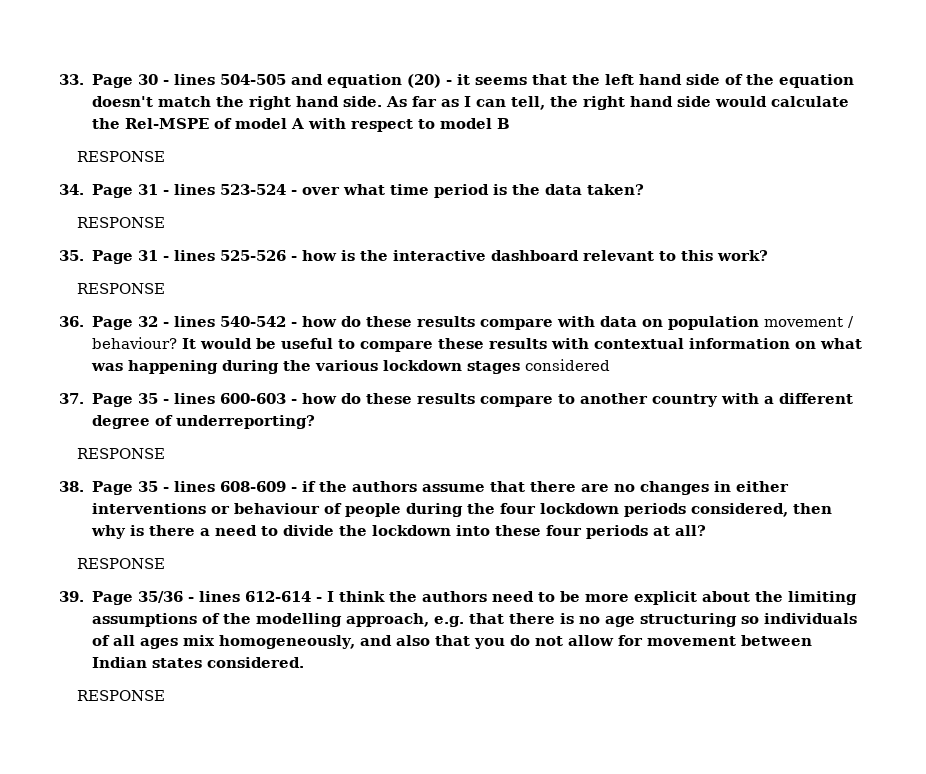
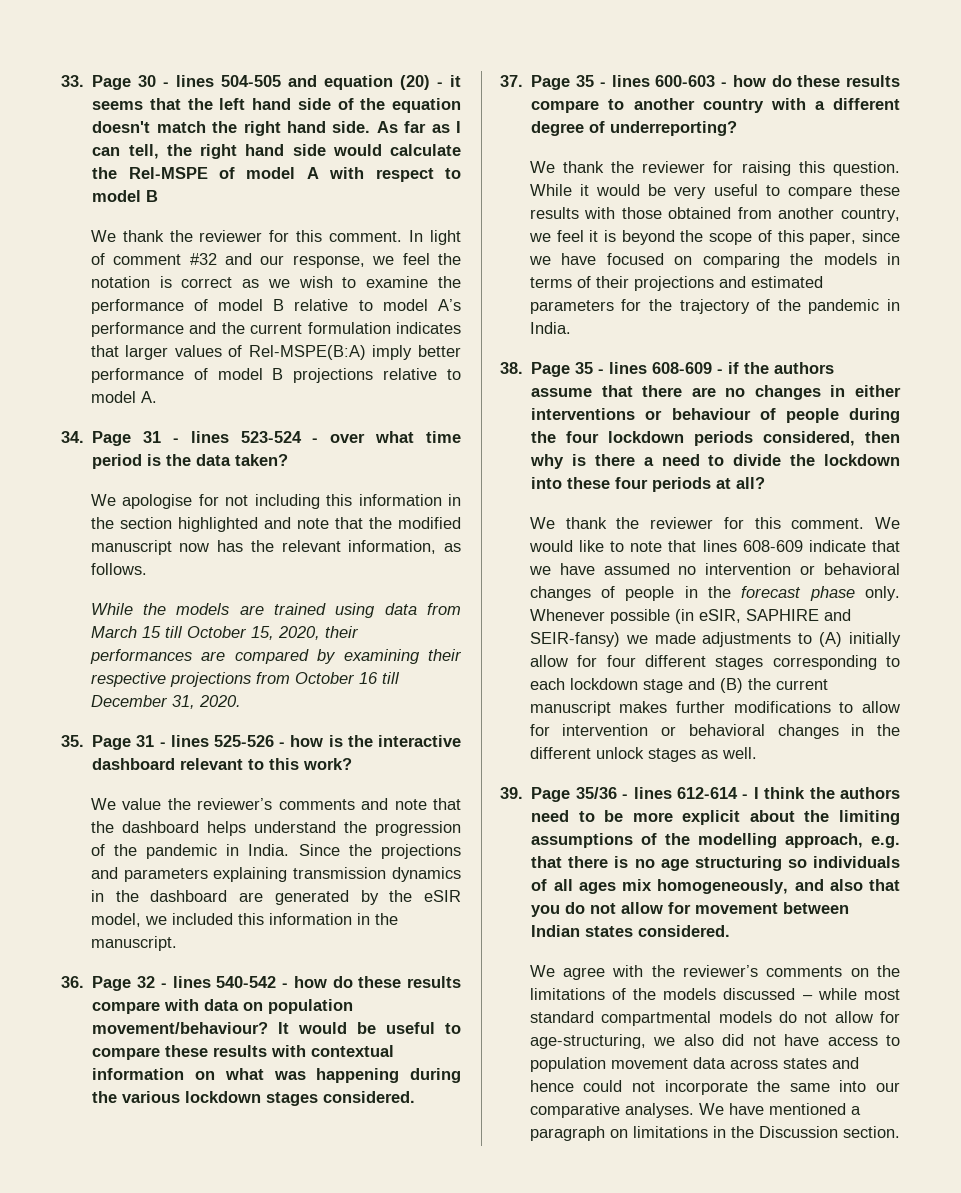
  As far as I can tell, the right hand side would calculate the Rel-MSPE of model A with respect to model B
- RESPONSE
+ We thank the reviewer for this comment. In light of comment #32 and our response, we feel the notation is correct as we wish to examine the performance of model B relative to model A’s performance and the current formulation indicates that larger values of Rel-MSPE(B:A) imply better performance of model B projections relative to model A.
  34. Page 31 - lines 523-524 - over what time period is the data taken?
- RESPONSE
+ We apologise for not including this information in the section highlighted and note that the modified manuscript now has the relevant information, as follows.
+ While the models are trained using data from March 15 till October 15, 2020, their performances are compared by examining their respective projections from October 16 till December 31, 2020.
  35. Page 31 - lines 525-526 - how is the interactive dashboard relevant to this work?
- RESPONSE
+ We value the reviewer’s comments and note that the dashboard helps understand the progression of the pandemic in India. Since the projections and parameters explaining transmission dynamics in the dashboard are generated by the eSIR model, we included this information in the manuscript.
- 36. Page 32 - lines 540-542 - how do these results compare with data on population movement / behaviour?
+ 36. Page 32 - lines 540-542 - how do these results compare with data on population movement/behaviour?
- It would be useful to compare these results with contextual information on what was happening during the various lockdown stages considered
+ It would be useful to compare these results with contextual information on what was happening during the various lockdown stages considered.
  37. Page 35 - lines 600-603 - how do these results compare to another country with a different degree of underreporting?
- RESPONSE
+ We thank the reviewer for raising this question. While it would be very useful to compare these results with those obtained from another country, we feel it is beyond the scope of this paper, since we have focused on comparing the models in terms of their projections and estimated parameters for the trajectory of the pandemic in India.
  38. Page 35 - lines 608-609 - if the authors assume that there are no changes in either interventions or behaviour of people during the four lockdown periods considered, then why is there a need to divide the lockdown into these four periods at all?
- RESPONSE
+ We thank the reviewer for this comment. We would like to note that lines 608-609 indicate that we have assumed no intervention or behavioral changes of people in the forecast phase only. Whenever possible (in eSIR, SAPHIRE and SEIR-fansy) we made adjustments to (A) initially allow for four different stages corresponding to each lockdown stage and (B) the current manuscript makes further modifications to allow for intervention or behavioral changes in the different unlock stages as well.
  39. Page 35/36 - lines 612-614 - I think the authors need to be more explicit about the limiting assumptions of the modelling approach, e.g. that there is no age structuring so individuals of all ages mix homogeneously, and also that you do not allow for movement between Indian states considered.
- RESPONSE
+ We agree with the reviewer’s comments on the limitations of the models discussed – while most standard compartmental models do not allow for age-structuring, we also did not have access to population movement data across states and hence could not incorporate the same into our comparative analyses. We have mentioned a paragraph on limitations in the Discussion section.

